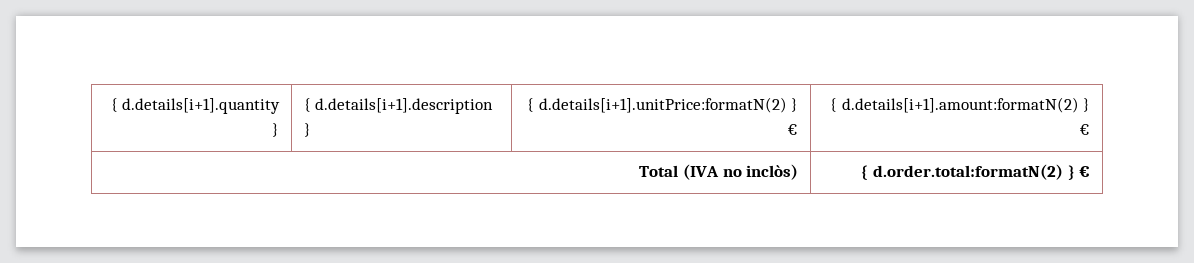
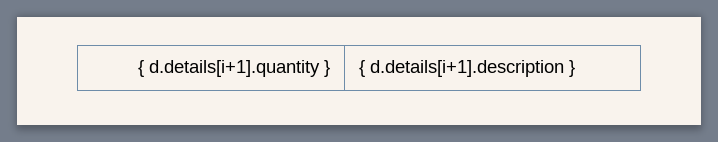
- { d.details[i+1].quantity } | { d.details[i+1].description } | { d.details[i+1].unitPrice:formatN(2) } € | { d.details[i+1].amount:formatN(2) } €
- Total (IVA no inclòs) | { d.order.total:formatN(2) } €
+ { d.details[i+1].quantity } | { d.details[i+1].description }

